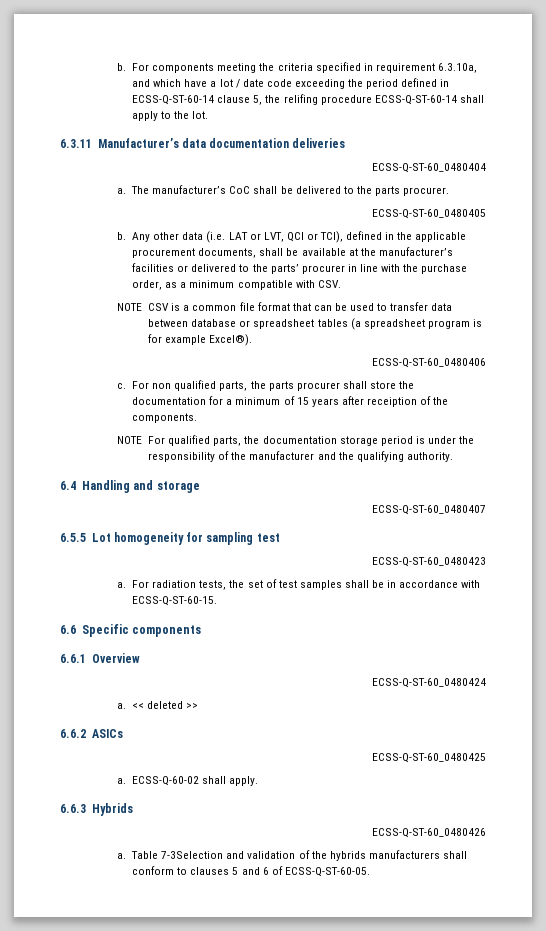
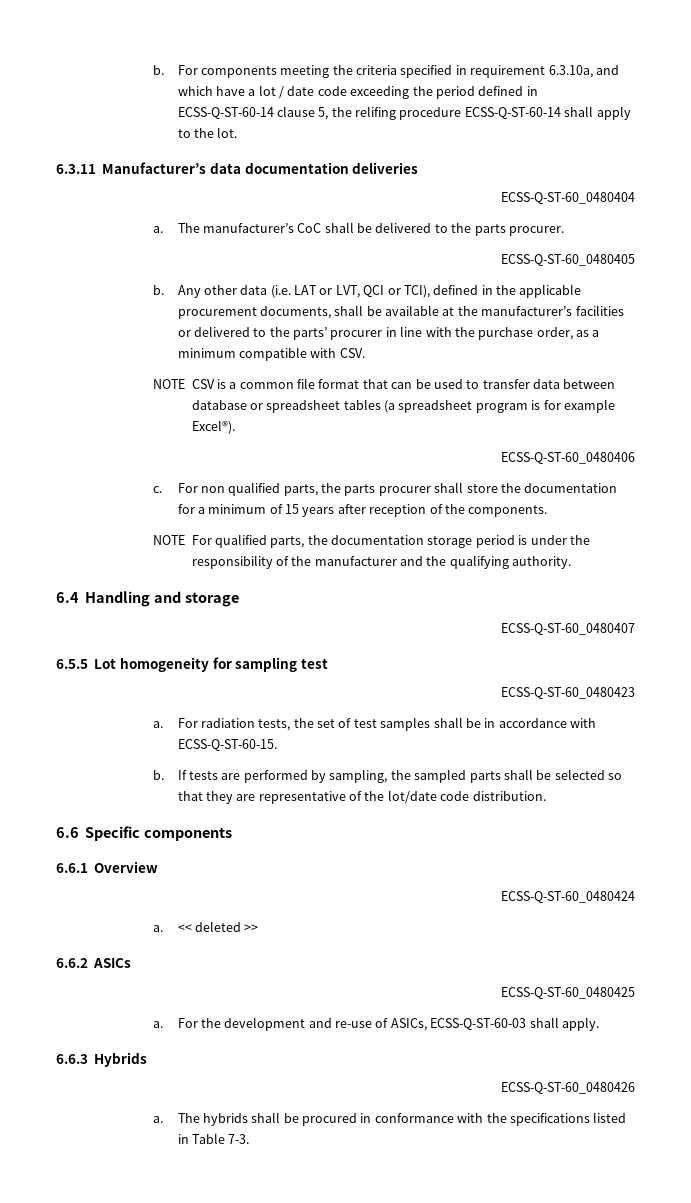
- For non qualified parts, the parts procurer shall store the documentation for a minimum of 15 years after receiption of the components.
+ For non qualified parts, the parts procurer shall store the documentation for a minimum of 15 years after reception of the components.
+ b. If tests are performed by sampling, the sampled parts shall be selected so that they are representative of the lot/date code distribution.
- ECSS-Q-60-02 shall apply.
+ For the development and re-use of ASICs, ECSS-Q-ST-60-03 shall apply.
- Table 7-3Selection and validation of the hybrids manufacturers shall conform to clauses 5 and 6 of ECSS-Q-ST-60-05.
+ The hybrids shall be procured in conformance with the specifications listed in Table 7-3.

